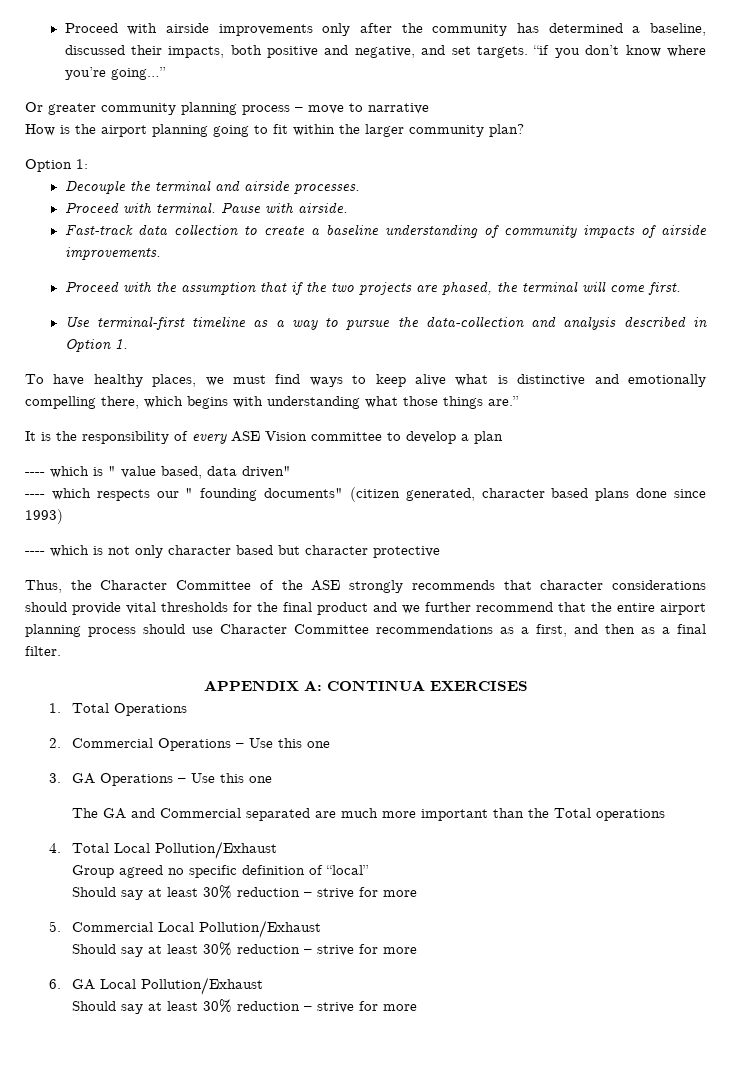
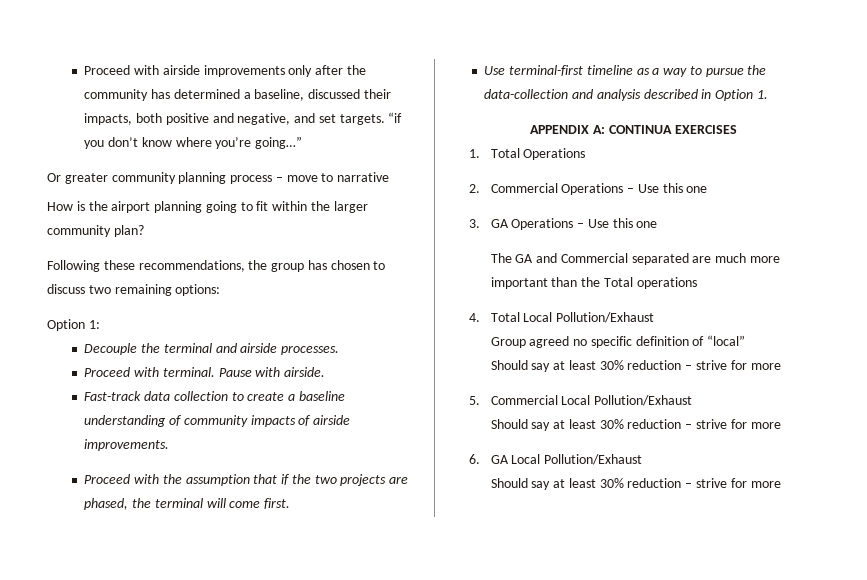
+ Following these recommendations, the group has chosen to discuss two remaining options:
- To have healthy places, we must find ways to keep alive what is distinctive and emotionally compelling there, which begins with understanding what those things are.”
- It is the responsibility of every ASE Vision committee to develop a plan
- ---- which is " value based, data driven"
- ---- which respects our " founding documents" (citizen generated, character based plans done since 1993)
- ---- which is not only character based but character protective
- Thus, the Character Committee of the ASE strongly recommends that character considerations should provide vital thresholds for the final product and we further recommend that the entire airport planning process should use Character Committee recommendations as a first, and then as a final filter.

